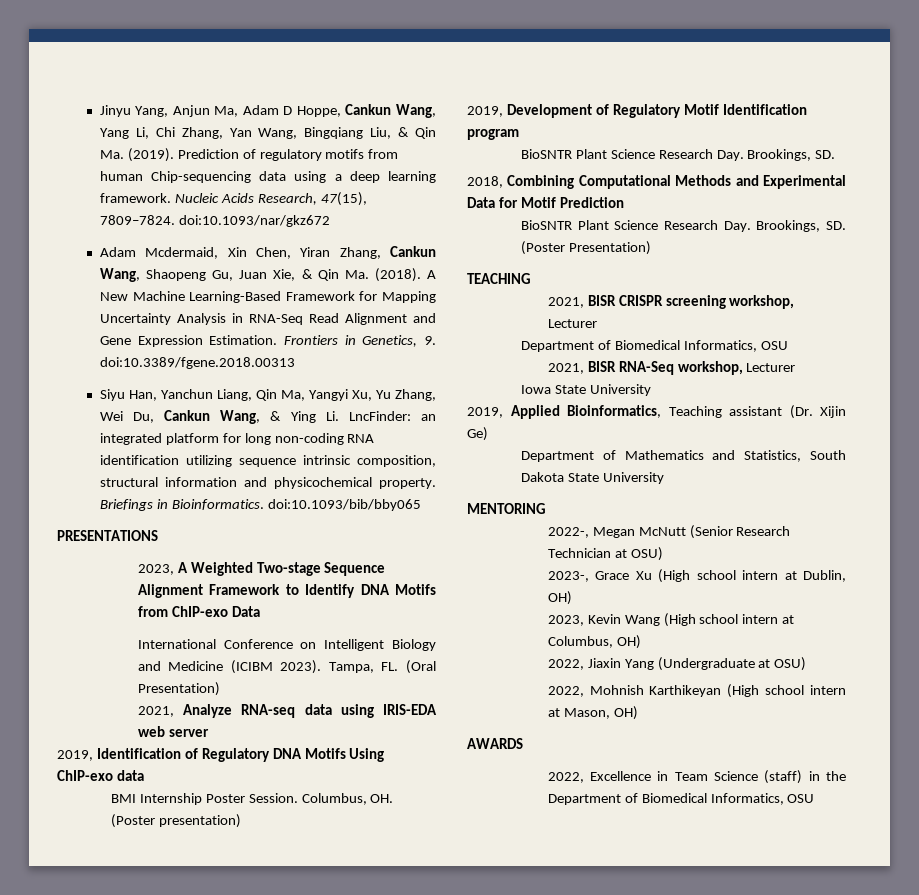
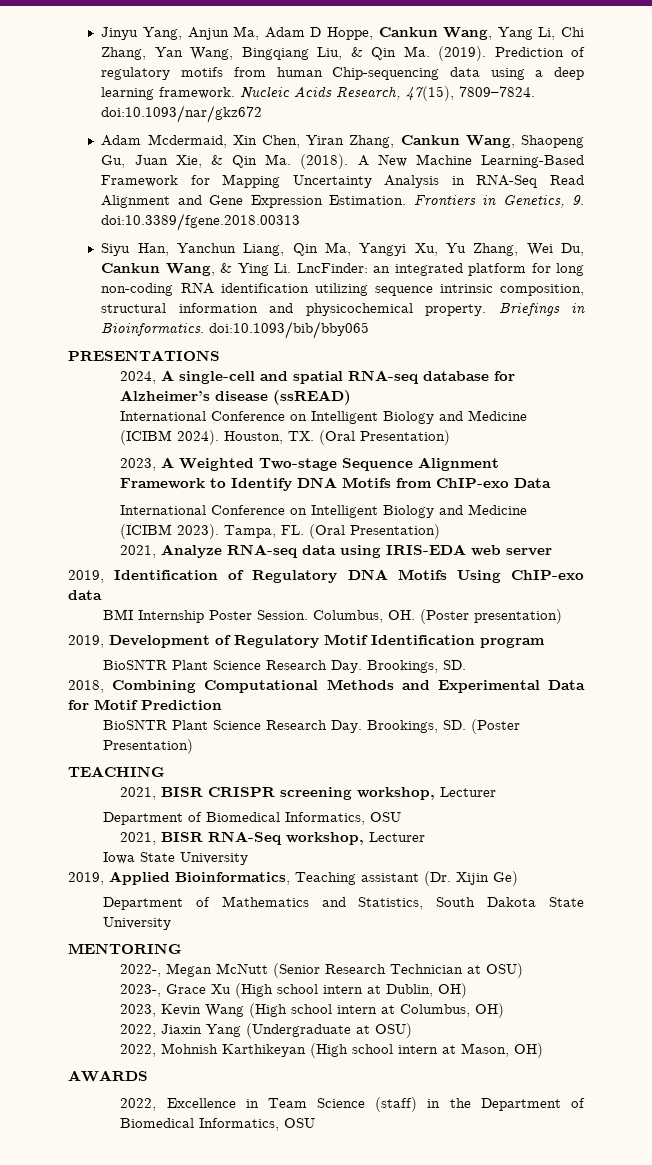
+ 2024, A single-cell and spatial RNA-seq database for Alzheimer’s disease (ssREAD)
+ International Conference on Intelligent Biology and Medicine (ICIBM 2024). Houston, TX. (Oral Presentation)

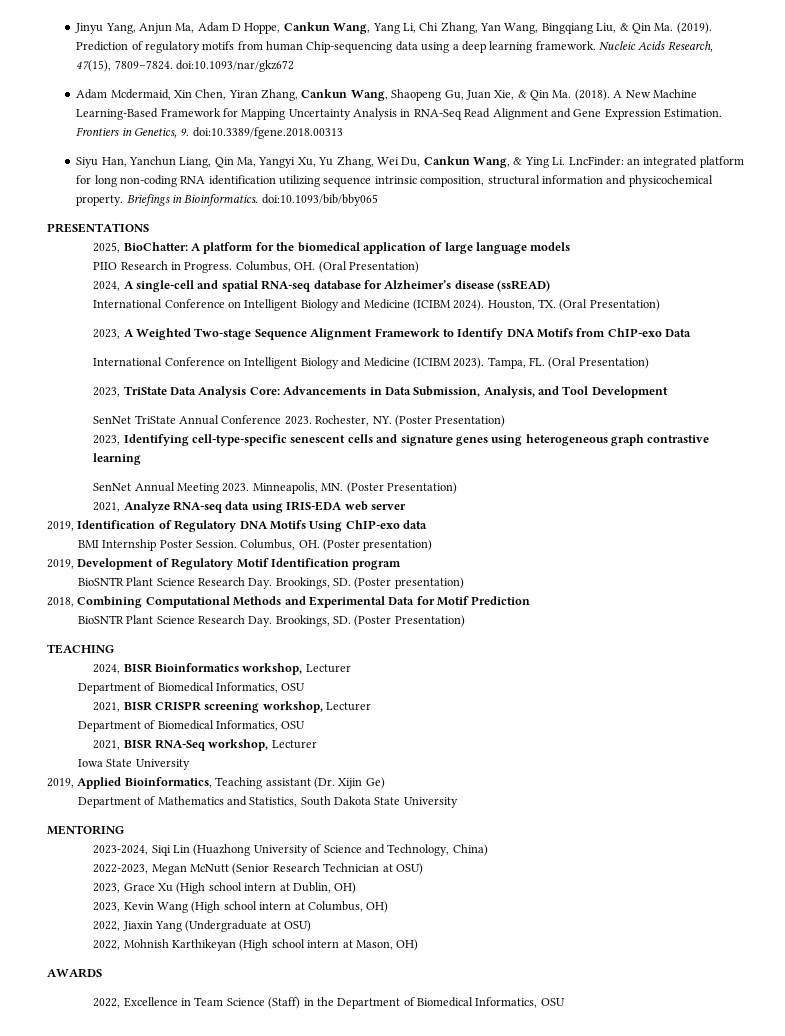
+ 2025, BioChatter: A platform for the biomedical application of large language models
+ PIIO Research in Progress. Columbus, OH. (Oral Presentation)
+ 2023, TriState Data Analysis Core: Advancements in Data Submission, Analysis, and Tool Development
+ SenNet TriState Annual Conference 2023. Rochester, NY. (Poster Presentation)
+ 2023, Identifying cell-type-specific senescent cells and signature genes using heterogeneous graph contrastive learning
+ SenNet Annual Meeting 2023. Minneapolis, MN. (Poster Presentation)
  2019, Development of Regulatory Motif Identification program
- BioSNTR Plant Science Research Day. Brookings, SD.
+ BioSNTR Plant Science Research Day. Brookings, SD. (Poster presentation)
+ 2024, BISR Bioinformatics workshop, Lecturer
+ Department of Biomedical Informatics, OSU
- 2022-, Megan McNutt (Senior Research Technician at OSU)
+ 2023-2024, Siqi Lin (Huazhong University of Science and Technology, China)
+ 2022-2023, Megan McNutt (Senior Research Technician at OSU)
- 2023-, Grace Xu (High school intern at Dublin, OH)
+ 2023, Grace Xu (High school intern at Dublin, OH)
- 2022, Excellence in Team Science (staff) in the Department of Biomedical Informatics, OSU
+ 2022, Excellence in Team Science (Staff) in the Department of Biomedical Informatics, OSU

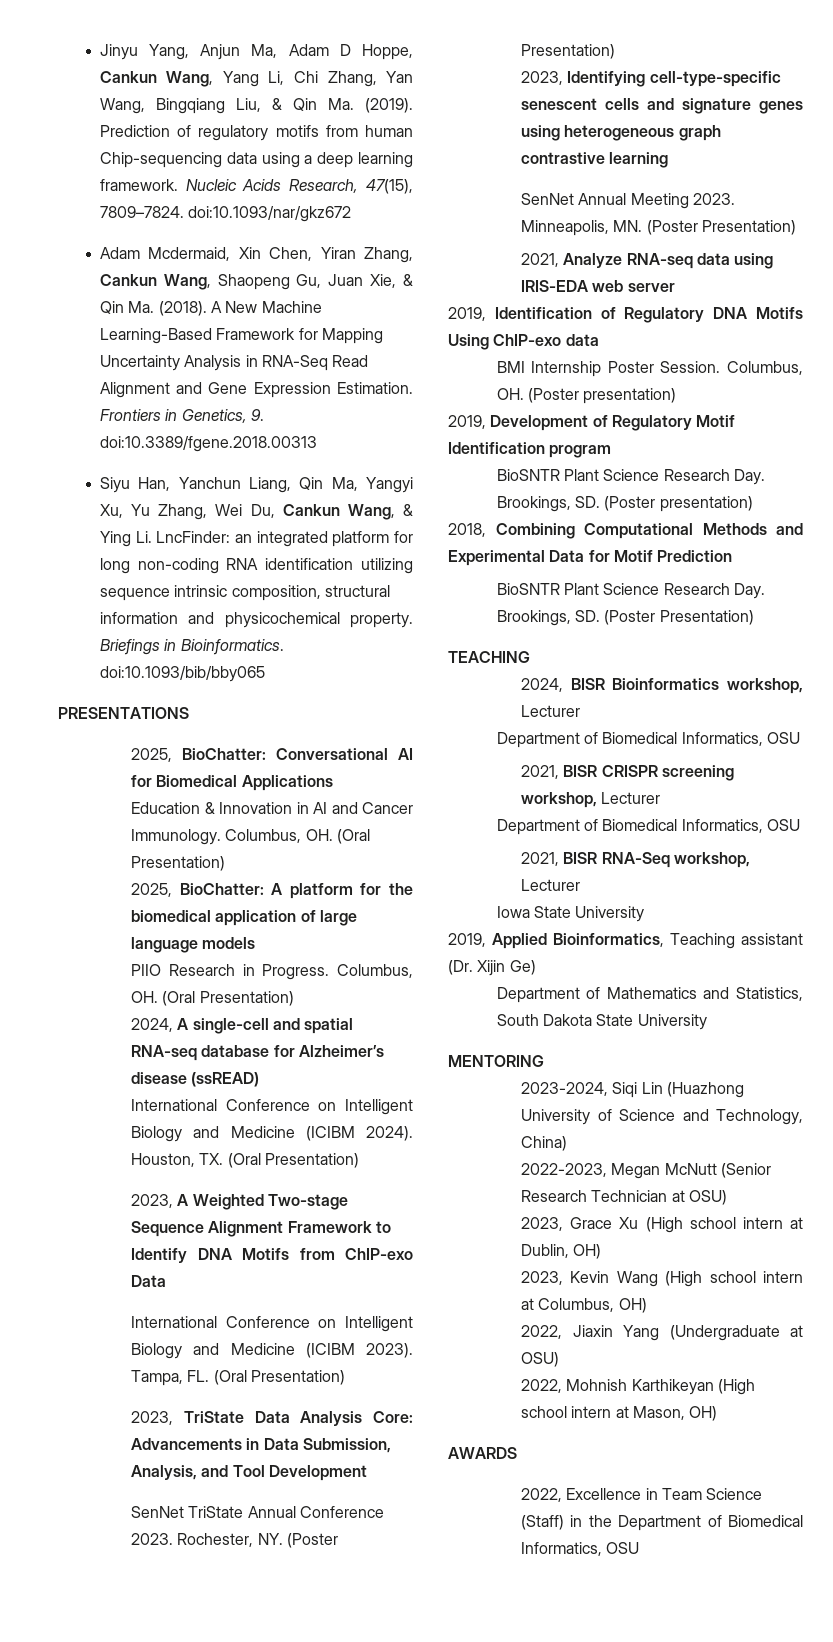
+ 2025, BioChatter: Conversational AI for Biomedical Applications
+ Education & Innovation in AI and Cancer Immunology. Columbus, OH. (Oral Presentation)

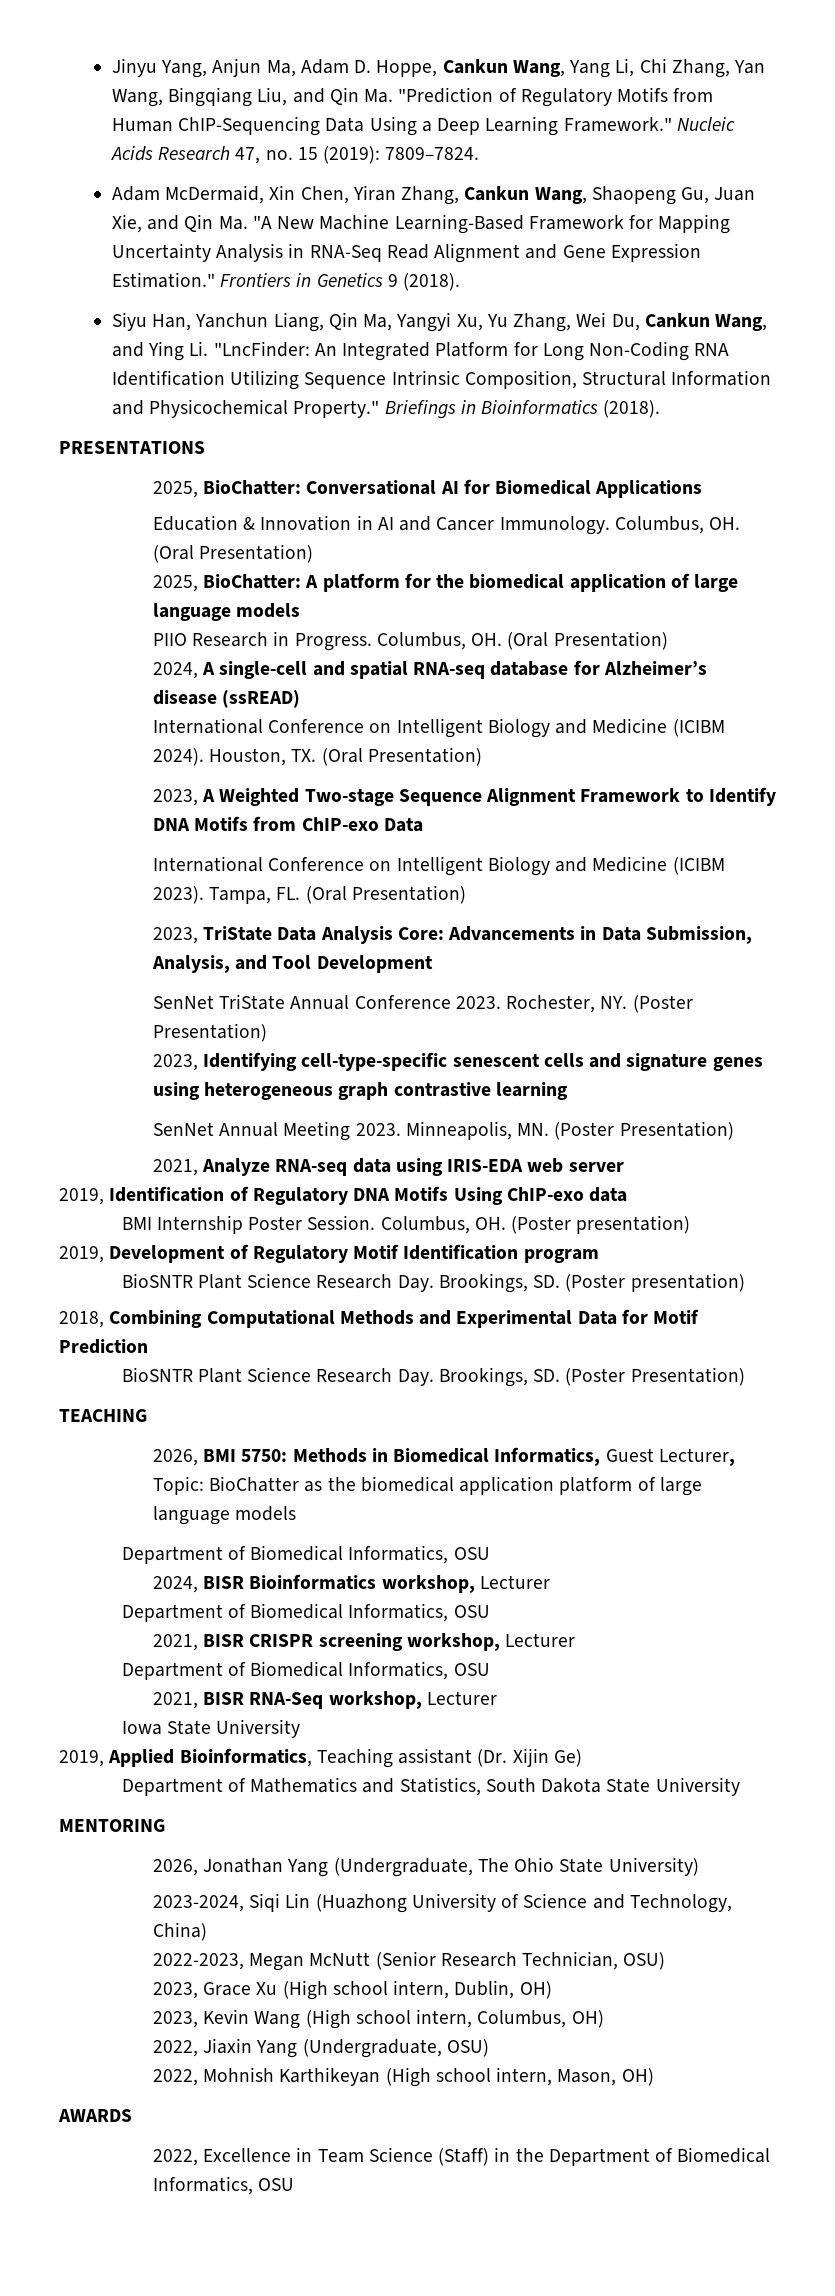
- Jinyu Yang, Anjun Ma, Adam D Hoppe, Cankun Wang, Yang Li, Chi Zhang, Yan Wang, Bingqiang Liu, & Qin Ma. (2019). Prediction of regulatory motifs from human Chip-sequencing data using a deep learning framework. Nucleic Acids Research, 47(15), 7809–7824. doi:10.1093/nar/gkz672
- Adam Mcdermaid, Xin Chen, Yiran Zhang, Cankun Wang, Shaopeng Gu, Juan Xie, & Qin Ma. (2018). A New Machine Learning-Based Framework for Mapping Uncertainty Analysis in RNA-Seq Read Alignment and Gene Expression Estimation.
+ Jinyu Yang, Anjun Ma, Adam D. Hoppe, Cankun Wang, Yang Li, Chi Zhang, Yan Wang, Bingqiang Liu, and Qin Ma. "Prediction of Regulatory Motifs from Human ChIP-Sequencing Data Using a Deep Learning Framework." Nucleic Acids Research 47, no. 15 (2019): 7809–7824.
+ Adam McDermaid, Xin Chen, Yiran Zhang, Cankun Wang, Shaopeng Gu, Juan Xie, and Qin Ma. "A New Machine Learning-Based Framework for Mapping Uncertainty Analysis in RNA-Seq Read Alignment and Gene Expression Estimation."
- Frontiers in Genetics, 9. doi:10.3389/fgene.2018.00313
+ Frontiers in Genetics 9 (2018).
- Siyu Han, Yanchun Liang, Qin Ma, Yangyi Xu, Yu Zhang, Wei Du, Cankun Wang, & Ying Li. LncFinder: an integrated platform for long non-coding RNA identification utilizing sequence intrinsic composition, structural information and physicochemical property. Briefings in Bioinformatics. doi:10.1093/bib/bby065
+ Siyu Han, Yanchun Liang, Qin Ma, Yangyi Xu, Yu Zhang, Wei Du, Cankun Wang, and Ying Li. "LncFinder: An Integrated Platform for Long Non-Coding RNA Identification Utilizing Sequence Intrinsic Composition, Structural Information and Physicochemical Property." Briefings in Bioinformatics (2018).
+ 2026, BMI 5750: Methods in Biomedical Informatics, Guest Lecturer, Topic: BioChatter as the biomedical application platform of large language models
+ Department of Biomedical Informatics, OSU
+ 2026, Jonathan Yang (Undergraduate, The Ohio State University)
- 2022-2023, Megan McNutt (Senior Research Technician at OSU)
+ 2022-2023, Megan McNutt (Senior Research Technician, OSU)
- 2023, Grace Xu (High school intern at Dublin, OH)
+ 2023, Grace Xu (High school intern, Dublin, OH)
- 2023, Kevin Wang (High school intern at Columbus, OH)
+ 2023, Kevin Wang (High school intern, Columbus, OH)
- 2022, Jiaxin Yang (Undergraduate at OSU)
+ 2022, Jiaxin Yang (Undergraduate, OSU)
- 2022, Mohnish Karthikeyan (High school intern at Mason, OH)
+ 2022, Mohnish Karthikeyan (High school intern, Mason, OH)

